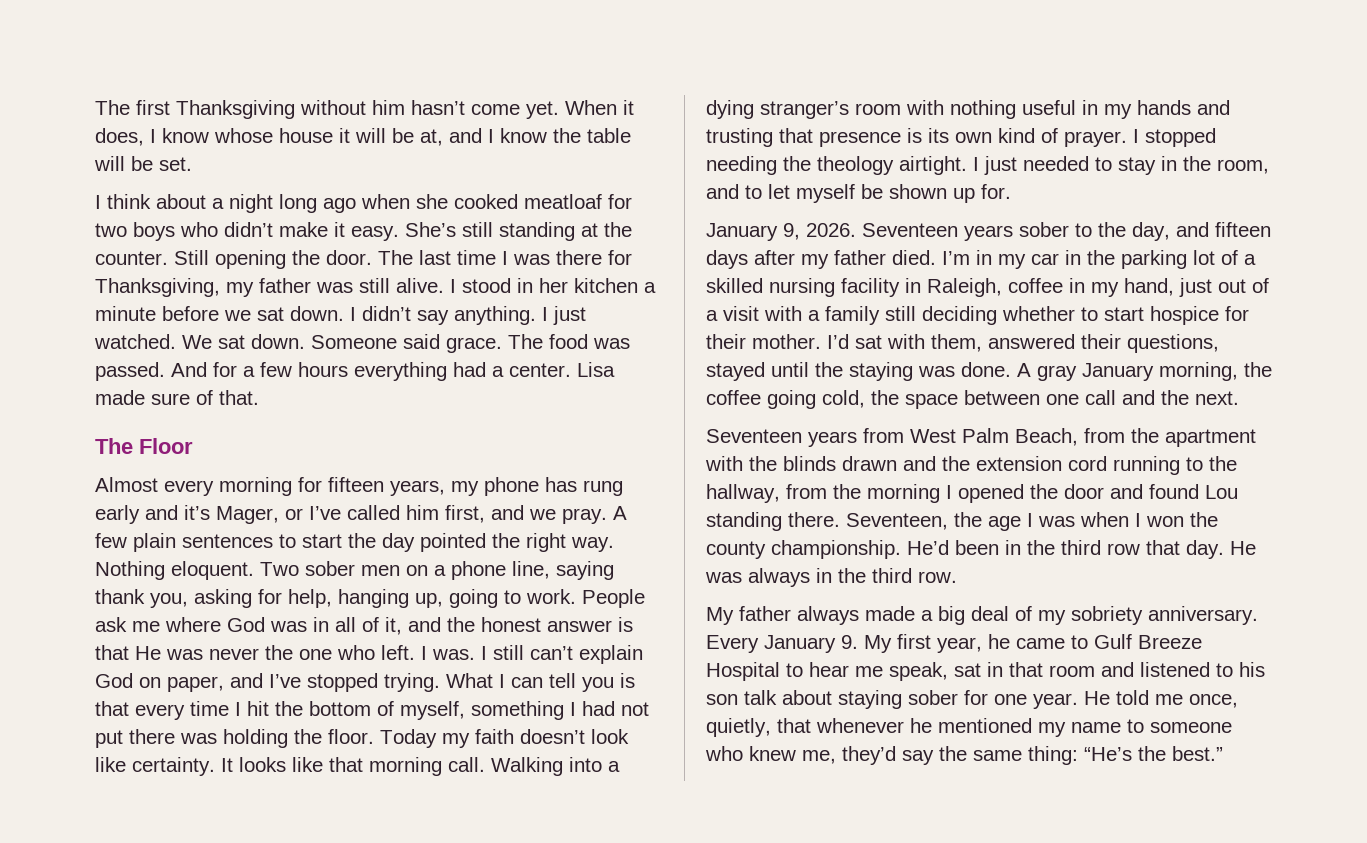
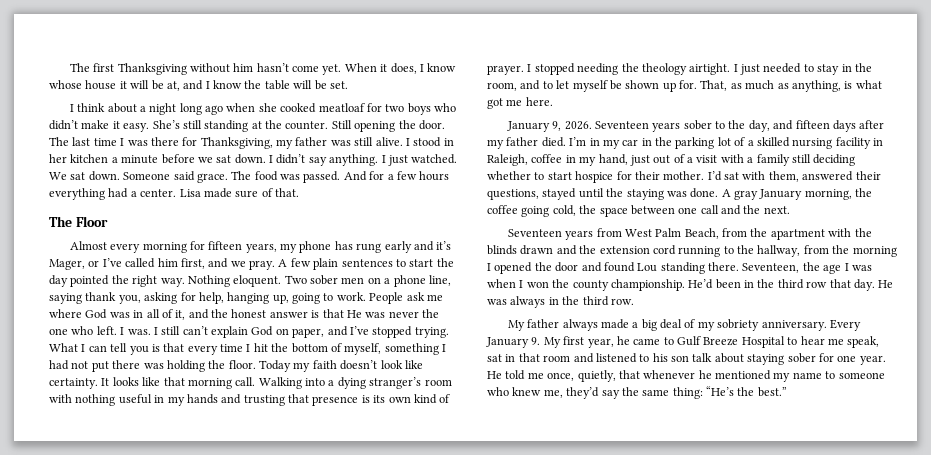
+ That, as much as anything, is what got me here.

